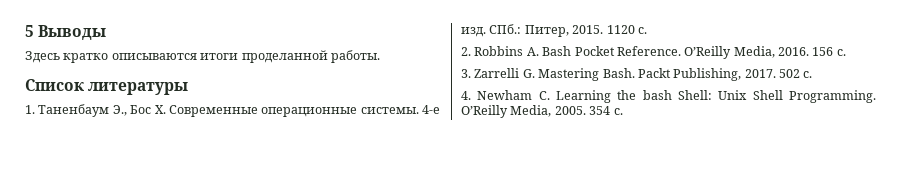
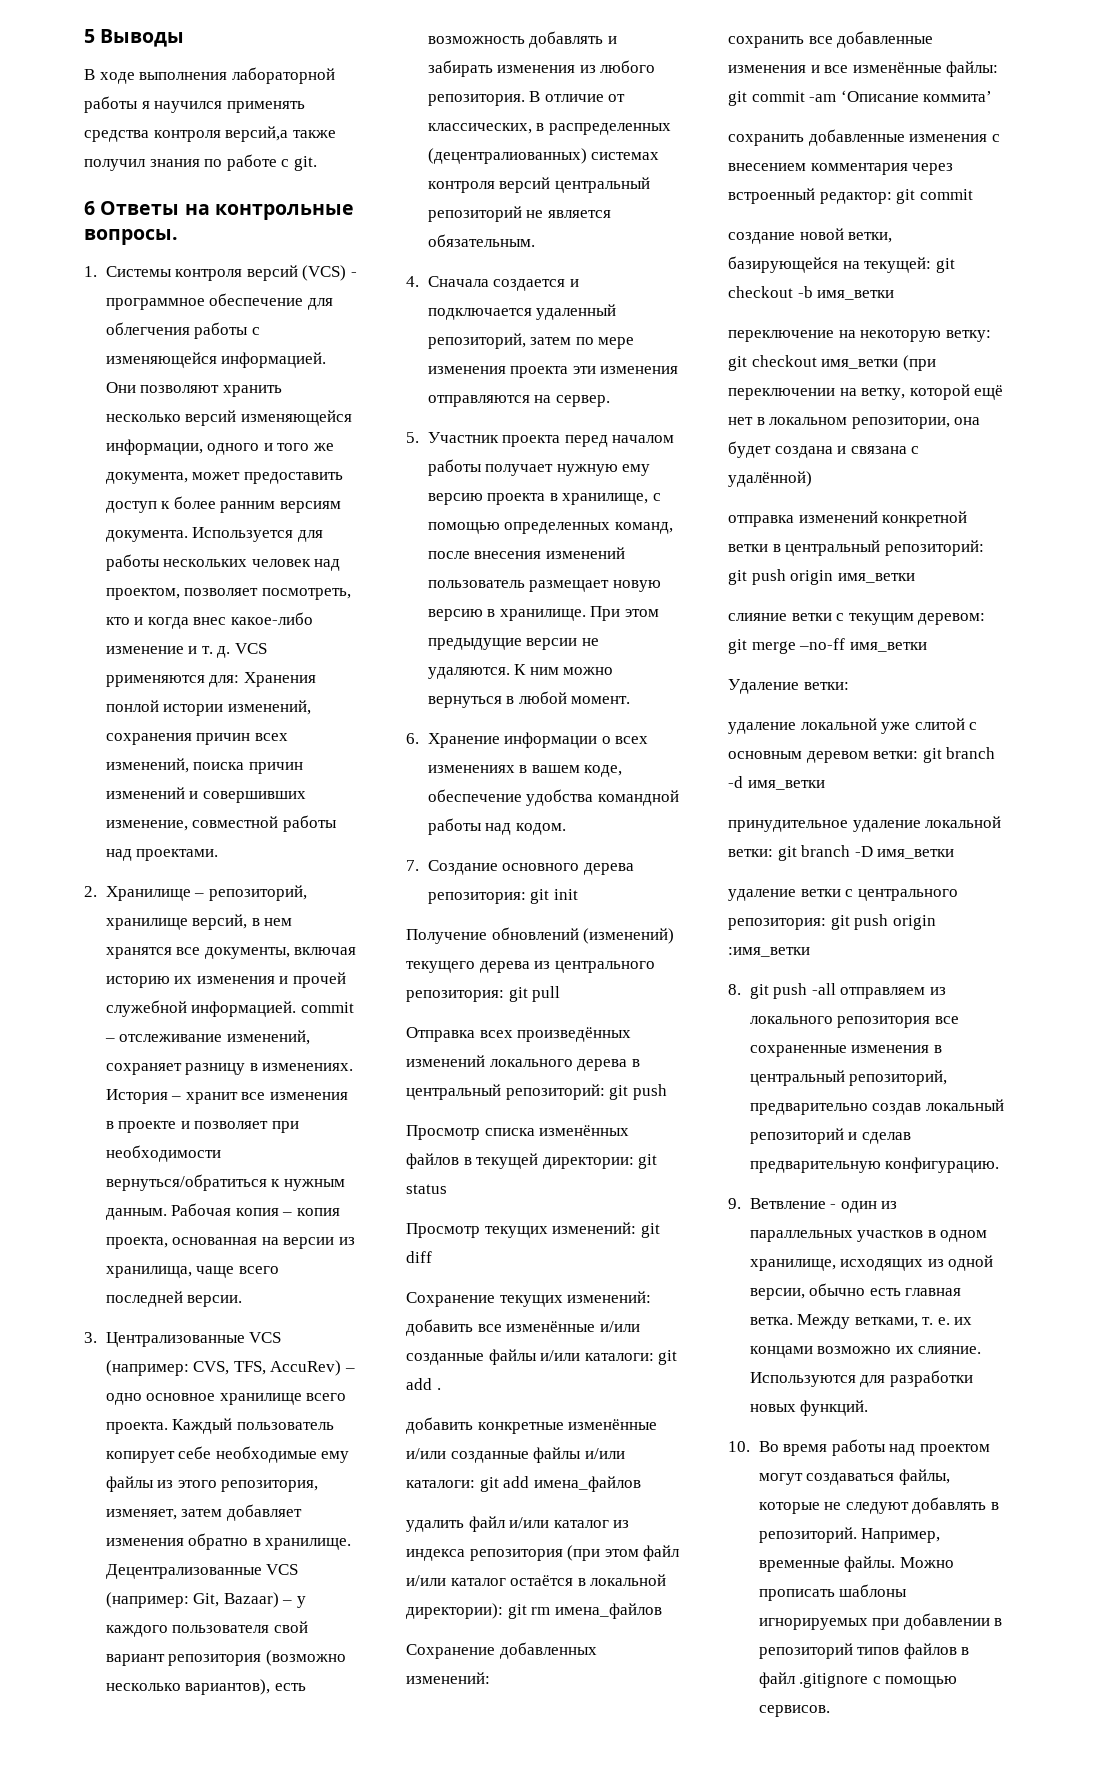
- Здесь кратко описываются итоги проделанной работы.
- Список литературы
- 1. Таненбаум Э., Бос Х. Современные операционные системы. 4-е изд. СПб.: Питер, 2015. 1120 с.
- 2. Robbins A. Bash Pocket Reference. O’Reilly Media, 2016. 156 с.
- 3. Zarrelli G. Mastering Bash. Packt Publishing, 2017. 502 с.
- 4. Newham C. Learning the bash Shell: Unix Shell Programming. O’Reilly Media, 2005. 354 с.
+ В ходе выполнения лабораторной работы я научился применять средства контроля версий,а также получил знания по работе с git.
+ 6 Ответы на контрольные вопросы.
+ 1. Системы контроля версий (VCS) - программное обеспечение для облегчения работы с изменяющейся информацией. Они позволяют хранить несколько версий изменяющейся информации, одного и того же документа, может предоставить доступ к более ранним версиям документа. Используется для работы нескольких человек над проектом, позволяет посмотреть, кто и когда внес какое-либо изменение и т. д. VCS ррименяются для: Хранения понлой истории изменений, сохранения причин всех изменений, поиска причин изменений и совершивших изменение, совместной работы над проектами.
+ 2. Хранилище – репозиторий, хранилище версий, в нем хранятся все документы, включая историю их изменения и прочей служебной информацией. commit – отслеживание изменений, сохраняет разницу в изменениях. История – хранит все изменения в проекте и позволяет при необходимости вернуться/обратиться к нужным данным. Рабочая копия – копия проекта, основанная на версии из хранилища, чаще всего последней версии.
+ 3. Централизованные VCS (например: CVS, TFS, AccuRev) – одно основное хранилище всего проекта. Каждый пользователь копирует себе необходимые ему файлы из этого репозитория, изменяет, затем добавляет изменения обратно в хранилище. Децентрализованные VCS (например: Git, Bazaar) – у каждого пользователя свой вариант репозитория (возможно несколько вариантов), есть возможность добавлять и забирать изменения из любого репозитория. В отличие от классических, в распределенных (децентралиованных) системах контроля версий центральный репозиторий не является обязательным.
+ 4. Сначала создается и подключается удаленный репозиторий, затем по мере изменения проекта эти изменения отправляются на сервер.
+ 5. Участник проекта перед началом работы получает нужную ему версию проекта в хранилище, с помощью определенных команд, после внесения изменений пользователь размещает новую версию в хранилище. При этом предыдущие версии не удаляются. К ним можно вернуться в любой момент.
+ 6. Хранение информации о всех изменениях в вашем коде, обеспечение удобства командной работы над кодом.
+ 7. Создание основного дерева репозитория: git init
+ Получение обновлений (изменений) текущего дерева из центрального репозитория: git pull
+ Отправка всех произведённых изменений локального дерева в центральный репозиторий: git push
+ Просмотр списка изменённых файлов в текущей директории: git status
+ Просмотр текущих изменений: git diff
+ Сохранение текущих изменений: добавить все изменённые и/или созданные файлы и/или каталоги: git add .
+ добавить конкретные изменённые и/или созданные файлы и/или каталоги: git add имена_файлов
+ удалить файл и/или каталог из индекса репозитория (при этом файл и/или каталог остаётся в локальной директории): git rm имена_файлов
+ Сохранение добавленных изменений:
+ сохранить все добавленные изменения и все изменённые файлы: git commit -am ‘Описание коммита’
+ сохранить добавленные изменения с внесением комментария через встроенный редактор: git commit
+ создание новой ветки, базирующейся на текущей: git checkout -b имя_ветки
+ переключение на некоторую ветку: git checkout имя_ветки (при переключении на ветку, которой ещё нет в локальном репозитории, она будет создана и связана с удалённой)
+ отправка изменений конкретной ветки в центральный репозиторий: git push origin имя_ветки
+ слияние ветки с текущим деревом: git merge –no-ff имя_ветки
+ Удаление ветки:
+ удаление локальной уже слитой с основным деревом ветки: git branch -d имя_ветки
+ принудительное удаление локальной ветки: git branch -D имя_ветки
+ удаление ветки с центрального репозитория: git push origin :имя_ветки
+ 8. git push -all отправляем из локального репозитория все сохраненные изменения в центральный репозиторий, предварительно создав локальный репозиторий и сделав предварительную конфигурацию.
+ 9. Ветвление - один из параллельных участков в одном хранилище, исходящих из одной версии, обычно есть главная ветка. Между ветками, т. е. их концами возможно их слияние. Используются для разработки новых функций.
+ 10. Во время работы над проектом могут создаваться файлы, которые не следуют добавлять в репозиторий. Например, временные файлы. Можно прописать шаблоны игнорируемых при добавлении в репозиторий типов файлов в файл .gitignore с помощью сервисов.

